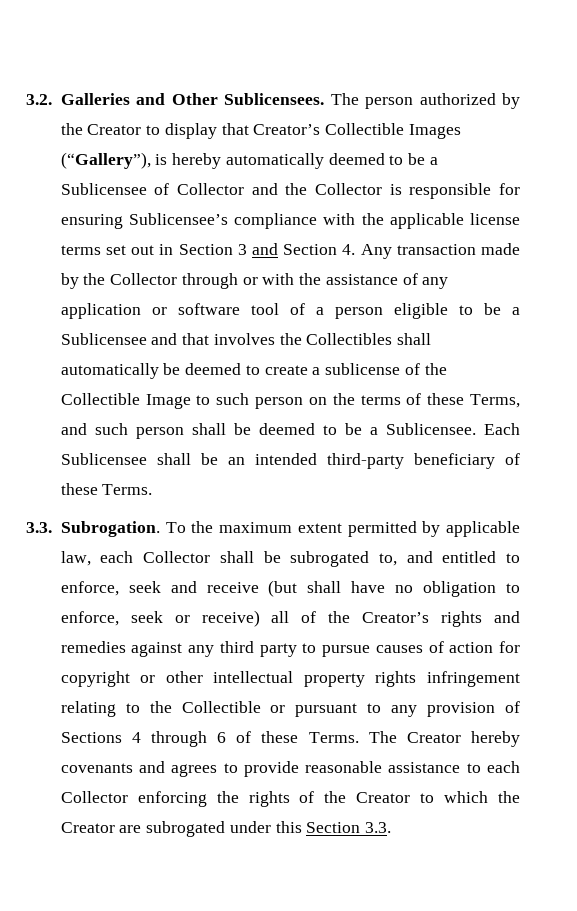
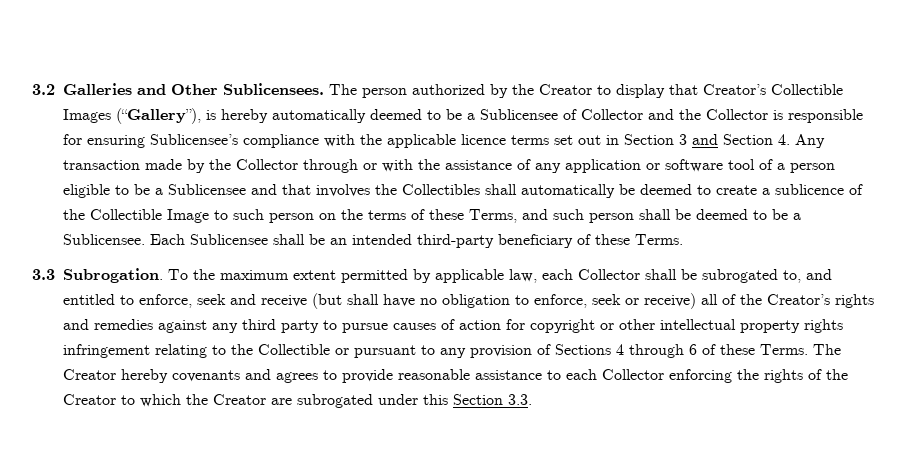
- 3.2. Galleries and Other Sublicensees.
+ 3.2 Galleries and Other Sublicensees.
- The person authorized by the Creator to display that Creator’s Collectible Images (“Gallery”), is hereby automatically deemed to be a Sublicensee of Collector and the Collector is responsible for ensuring Sublicensee’s compliance with the applicable license terms set out in Section 3 and Section 4. Any transaction made by the Collector through or with the assistance of any application or software tool of a person eligible to be a Sublicensee and that involves the Collectibles shall automatically be deemed to create a sublicense of the Collectible Image to such person on the terms of these Terms, and such person shall be deemed to be a Sublicensee.
+ The person authorized by the Creator to display that Creator’s Collectible Images (“Gallery”), is hereby automatically deemed to be a Sublicensee of Collector and the Collector is responsible for ensuring Sublicensee’s compliance with the applicable licence terms set out in Section 3 and Section 4. Any transaction made by the Collector through or with the assistance of any application or software tool of a person eligible to be a Sublicensee and that involves the Collectibles shall automatically be deemed to create a sublicence of the Collectible Image to such person on the terms of these Terms, and such person shall be deemed to be a Sublicensee.
- 3.3. Subrogation.
+ 3.3 Subrogation.

